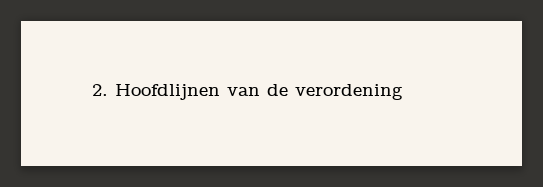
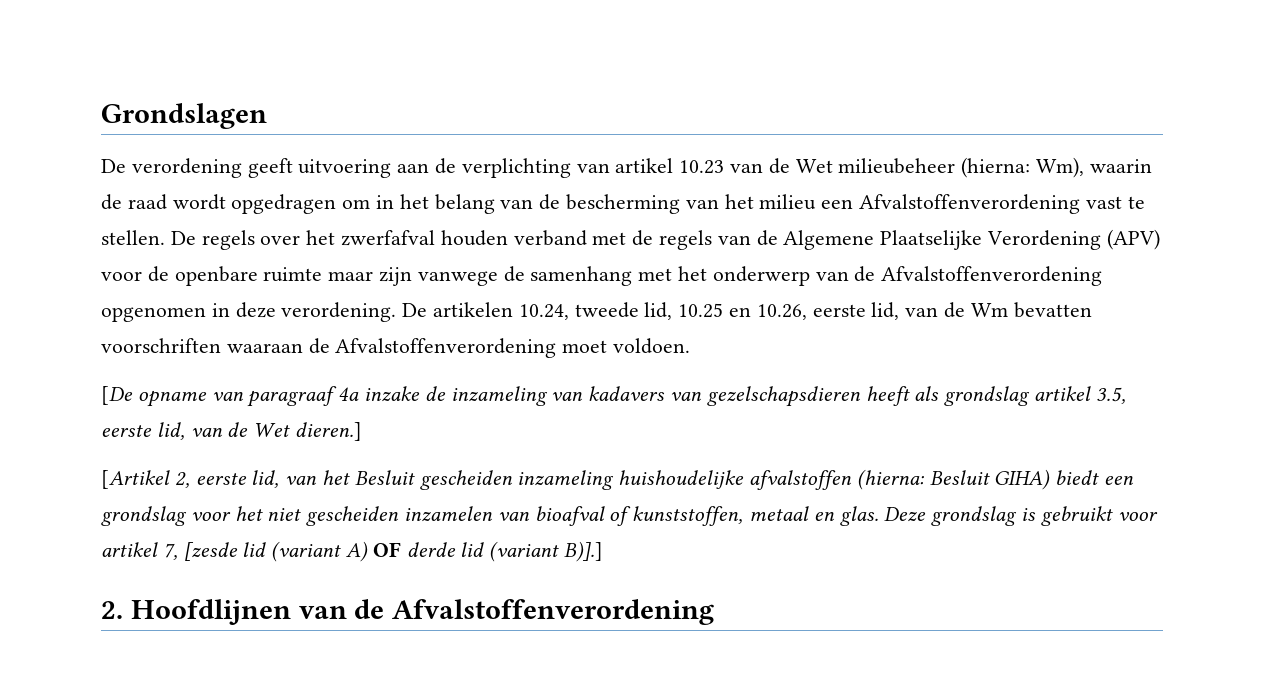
+ Grondslagen
+ De verordening geeft uitvoering aan de verplichting van artikel 10.23 van de Wet milieubeheer (hierna: Wm), waarin de raad wordt opgedragen om in het belang van de bescherming van het milieu een Afvalstoffenverordening vast te stellen. De regels over het zwerfafval houden verband met de regels van de Algemene Plaatselijke Verordening (APV) voor de openbare ruimte maar zijn vanwege de samenhang met het onderwerp van de Afvalstoffenverordening opgenomen in deze verordening. De artikelen 10.24, tweede lid, 10.25 en 10.26, eerste lid, van de Wm bevatten voorschriften waaraan de Afvalstoffenverordening moet voldoen.
+ [De opname van paragraaf 4a inzake de inzameling van kadavers van gezelschapsdieren heeft als grondslag artikel 3.5, eerste lid, van de Wet dieren.]
+ [Artikel 2, eerste lid, van het Besluit gescheiden inzameling huishoudelijke afvalstoffen (hierna: Besluit GIHA) biedt een grondslag voor het niet gescheiden inzamelen van bioafval of kunststoffen, metaal en glas. Deze grondslag is gebruikt voor artikel 7, [zesde lid (variant A) OF derde lid (variant B)].]
- 2. Hoofdlijnen van de verordening
+ 2. Hoofdlijnen van de Afvalstoffenverordening

